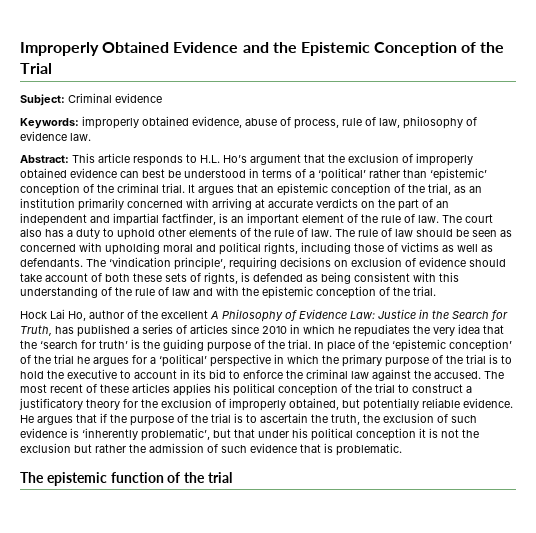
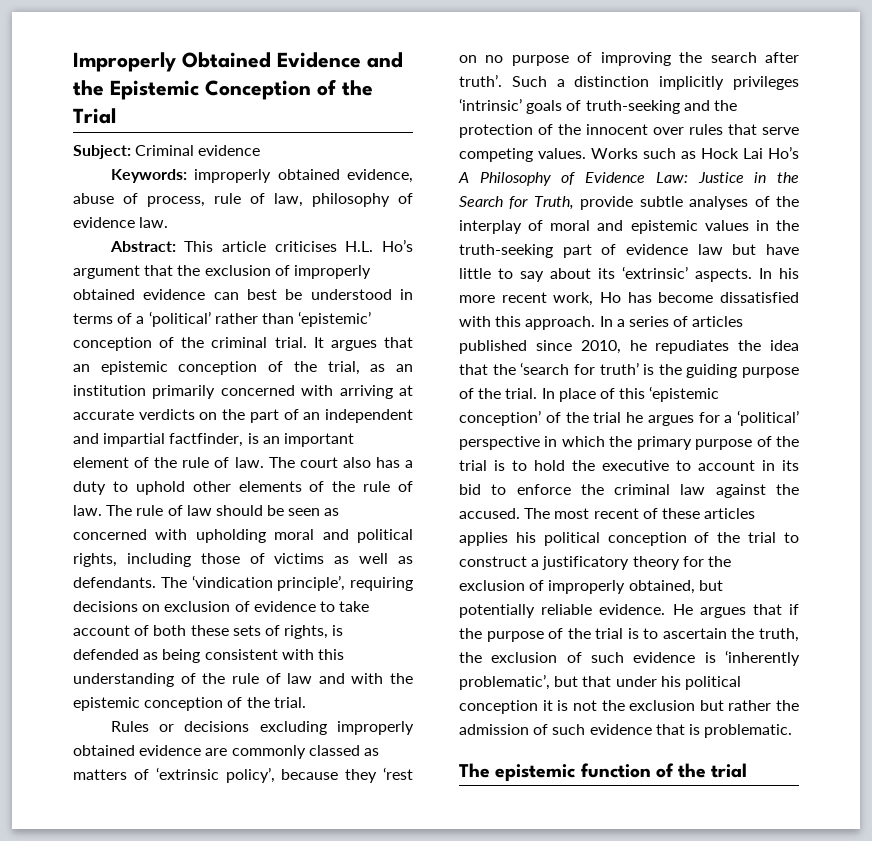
- Abstract: This article responds to H.L. Ho’s argument that the exclusion of improperly obtained evidence can best be understood in terms of a ‘political’ rather than ‘epistemic’ conception of the criminal trial.
+ Abstract: This article criticises H.L. Ho’s argument that the exclusion of improperly obtained evidence can best be understood in terms of a ‘political’ rather than ‘epistemic’ conception of the criminal trial.
- The ‘vindication principle’, requiring decisions on exclusion of evidence should take account of both these sets of rights, is defended as being consistent with this understanding of the rule of law and with the epistemic conception of the trial.
+ The ‘vindication principle’, requiring decisions on exclusion of evidence to take account of both these sets of rights, is defended as being consistent with this understanding of the rule of law and with the epistemic conception of the trial.
- Hock Lai Ho, author of the excellent A Philosophy of Evidence Law: Justice in the Search for Truth, has published a series of articles since 2010 in which he repudiates the very idea that the ‘search for truth’ is the guiding purpose of the trial.
+ Rules or decisions excluding improperly obtained evidence are commonly classed as matters of ‘extrinsic policy’, because they ‘rest on no purpose of improving the search after truth’. Such a distinction implicitly privileges ‘intrinsic’ goals of truth-seeking and the protection of the innocent over rules that serve competing values. Works such as Hock Lai Ho’s A Philosophy of Evidence Law: Justice in the Search for Truth, provide subtle analyses of the interplay of moral and epistemic values in the truth-seeking part of evidence law but have little to say about its ‘extrinsic’ aspects. In his more recent work, Ho has become dissatisfied with this approach. In a series of articles published since 2010, he repudiates the idea that the ‘search for truth’ is the guiding purpose of the trial.
- In place of the ‘epistemic conception’ of the trial he argues for a ‘political’ perspective in which the primary purpose of the trial is to hold the executive to account in its bid to enforce the criminal law against the accused.
+ In place of this ‘epistemic conception’ of the trial he argues for a ‘political’ perspective in which the primary purpose of the trial is to hold the executive to account in its bid to enforce the criminal law against the accused.

